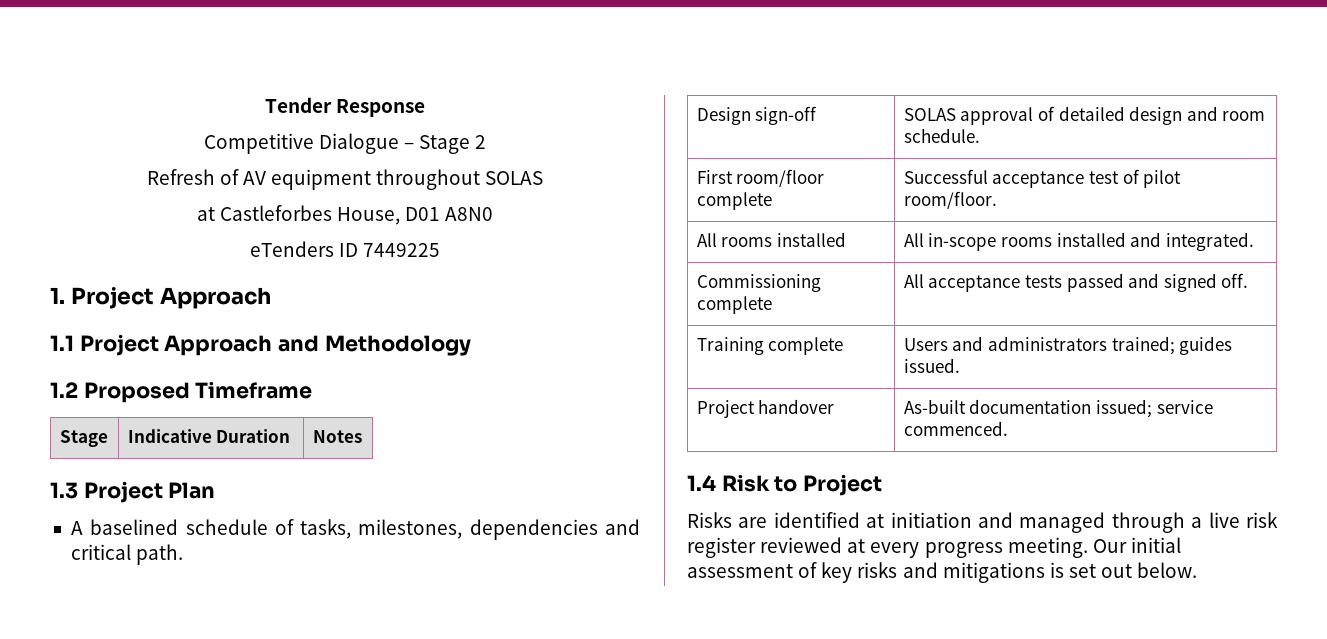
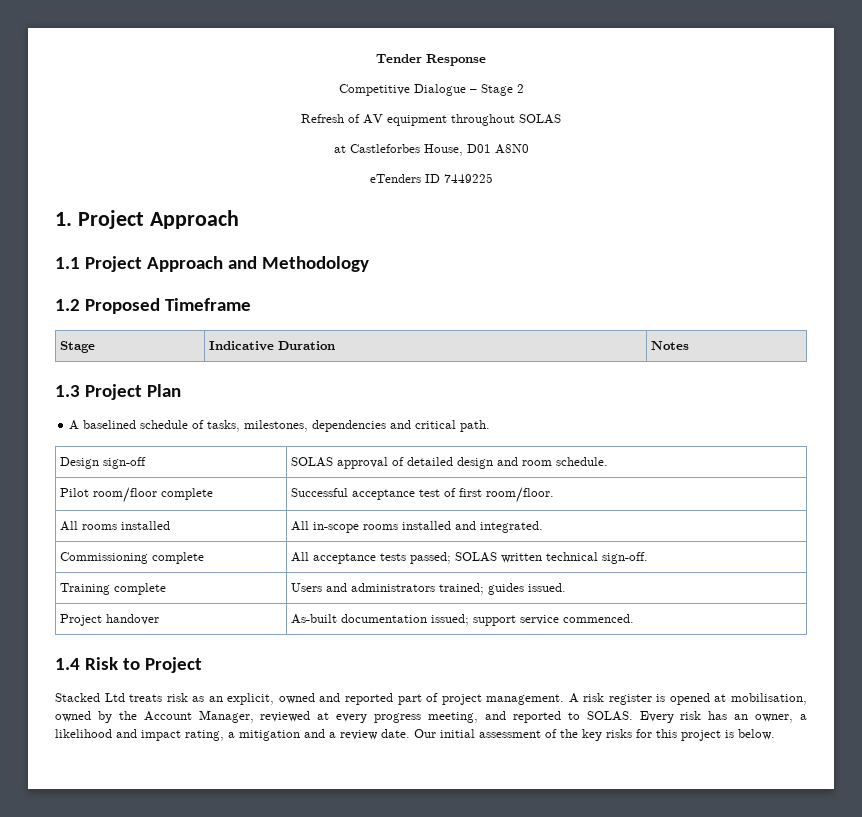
- First room/floor complete | Successful acceptance test of pilot room/floor.
+ Pilot room/floor complete | Successful acceptance test of first room/floor.
- Commissioning complete | All acceptance tests passed and signed off.
+ Commissioning complete | All acceptance tests passed; SOLAS written technical sign-off.
- Project handover | As-built documentation issued; service commenced.
+ Project handover | As-built documentation issued; support service commenced.
- Risks are identified at initiation and managed through a live risk register reviewed at every progress meeting.
+ Stacked Ltd treats risk as an explicit, owned and reported part of project management. A risk register is opened at mobilisation, owned by the Account Manager, reviewed at every progress meeting, and reported to SOLAS. Every risk has an owner, a likelihood and impact rating, a mitigation and a review date.
- Our initial assessment of key risks and mitigations is set out below.
+ Our initial assessment of the key risks for this project is below.

